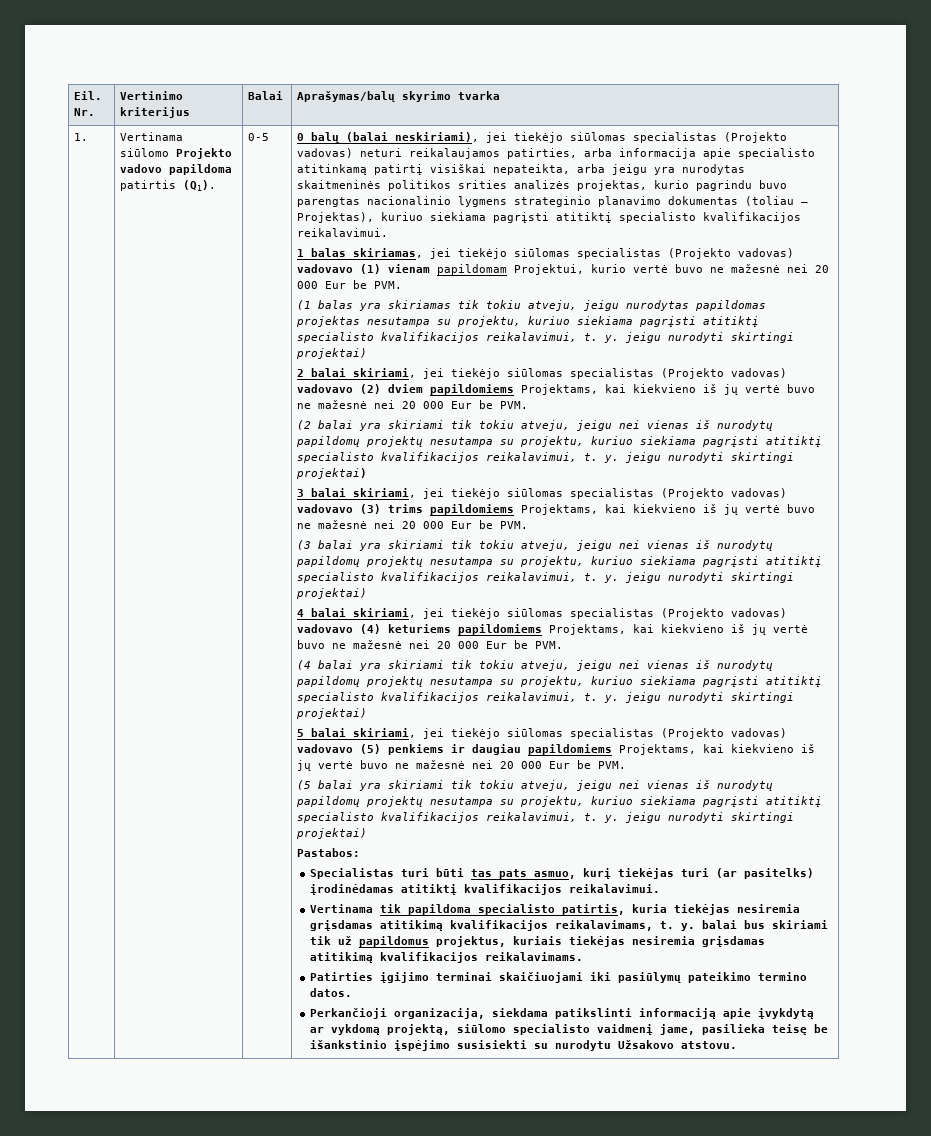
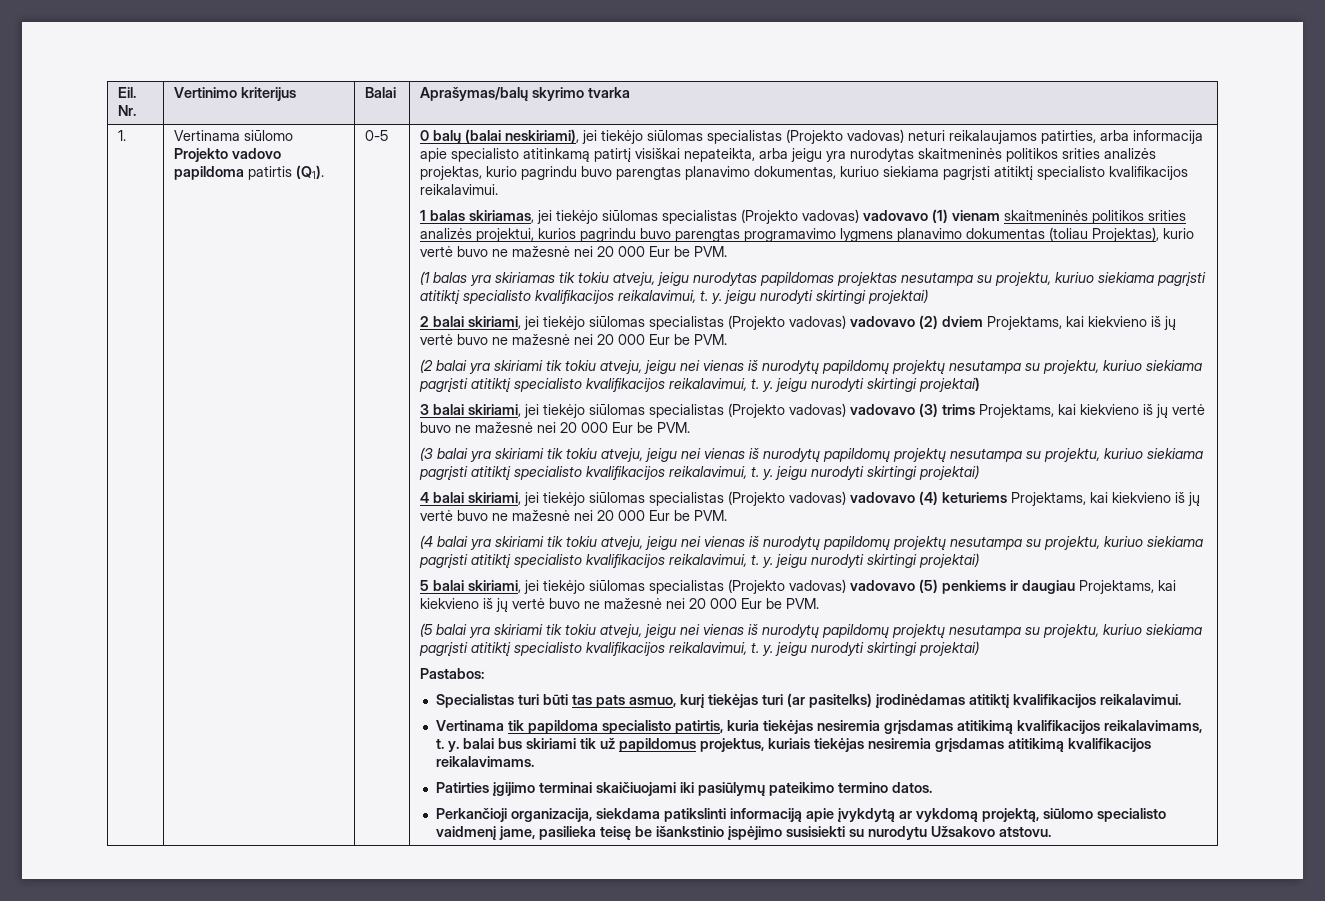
- 0 balų (balai neskiriami), jei tiekėjo siūlomas specialistas (Projekto vadovas) neturi reikalaujamos patirties, arba informacija apie specialisto atitinkamą patirtį visiškai nepateikta, arba jeigu yra nurodytas skaitmeninės politikos srities analizės projektas, kurio pagrindu buvo parengtas nacionalinio lygmens strateginio planavimo dokumentas (toliau – Projektas), kuriuo siekiama pagrįsti atitiktį specialisto kvalifikacijos reikalavimui.
+ 0 balų (balai neskiriami), jei tiekėjo siūlomas specialistas (Projekto vadovas) neturi reikalaujamos patirties, arba informacija apie specialisto atitinkamą patirtį visiškai nepateikta, arba jeigu yra nurodytas skaitmeninės politikos srities analizės projektas, kurio pagrindu buvo parengtas planavimo dokumentas, kuriuo siekiama pagrįsti atitiktį specialisto kvalifikacijos reikalavimui.
- 1 balas skiriamas, jei tiekėjo siūlomas specialistas (Projekto vadovas) vadovavo (1) vienam papildomam Projektui, kurio vertė buvo ne mažesnė nei 20 000 Eur be PVM.
+ 1 balas skiriamas, jei tiekėjo siūlomas specialistas (Projekto vadovas) vadovavo (1) vienam skaitmeninės politikos srities analizės projektui, kurios pagrindu buvo parengtas programavimo lygmens planavimo dokumentas (toliau Projektas), kurio vertė buvo ne mažesnė nei 20 000 Eur be PVM.
- 2 balai skiriami, jei tiekėjo siūlomas specialistas (Projekto vadovas) vadovavo (2) dviem papildomiems Projektams, kai kiekvieno iš jų vertė buvo ne mažesnė nei 20 000 Eur be PVM.
+ 2 balai skiriami, jei tiekėjo siūlomas specialistas (Projekto vadovas) vadovavo (2) dviem Projektams, kai kiekvieno iš jų vertė buvo ne mažesnė nei 20 000 Eur be PVM.
- 3 balai skiriami, jei tiekėjo siūlomas specialistas (Projekto vadovas) vadovavo (3) trims papildomiems Projektams, kai kiekvieno iš jų vertė buvo ne mažesnė nei 20 000 Eur be PVM.
+ 3 balai skiriami, jei tiekėjo siūlomas specialistas (Projekto vadovas) vadovavo (3) trims Projektams, kai kiekvieno iš jų vertė buvo ne mažesnė nei 20 000 Eur be PVM.
- 4 balai skiriami, jei tiekėjo siūlomas specialistas (Projekto vadovas) vadovavo (4) keturiems papildomiems Projektams, kai kiekvieno iš jų vertė buvo ne mažesnė nei 20 000 Eur be PVM.
+ 4 balai skiriami, jei tiekėjo siūlomas specialistas (Projekto vadovas) vadovavo (4) keturiems Projektams, kai kiekvieno iš jų vertė buvo ne mažesnė nei 20 000 Eur be PVM.
- 5 balai skiriami, jei tiekėjo siūlomas specialistas (Projekto vadovas) vadovavo (5) penkiems ir daugiau papildomiems Projektams, kai kiekvieno iš jų vertė buvo ne mažesnė nei 20 000 Eur be PVM.
+ 5 balai skiriami, jei tiekėjo siūlomas specialistas (Projekto vadovas) vadovavo (5) penkiems ir daugiau Projektams, kai kiekvieno iš jų vertė buvo ne mažesnė nei 20 000 Eur be PVM.

